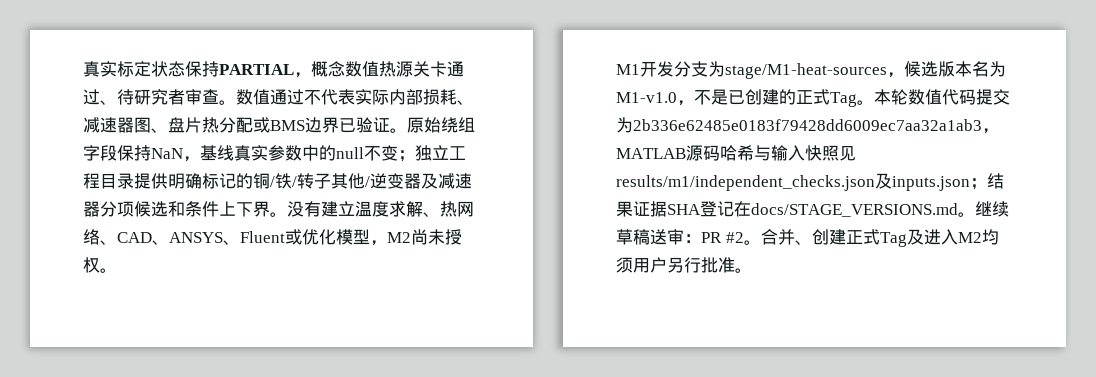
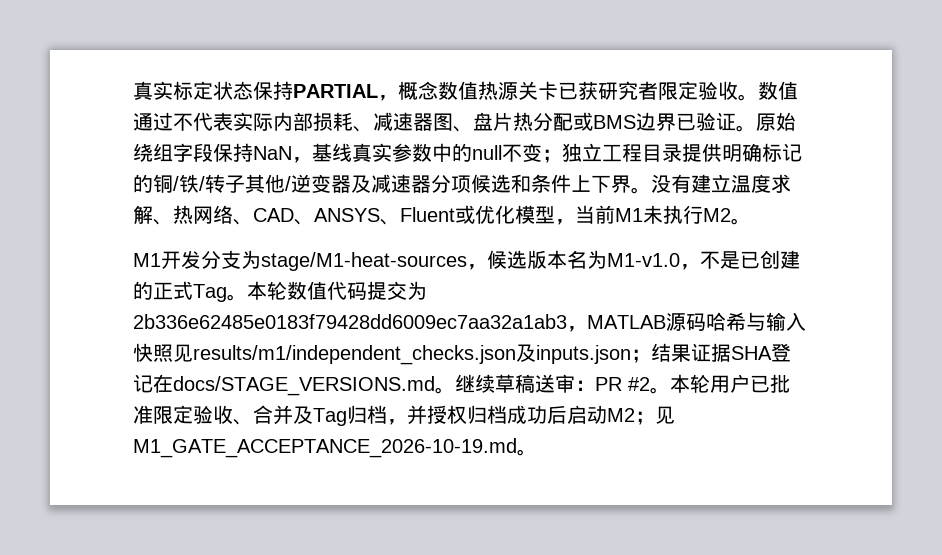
- 真实标定状态保持PARTIAL，概念数值热源关卡通过、待研究者审查。
+ 真实标定状态保持PARTIAL，概念数值热源关卡已获研究者限定验收。
- 没有建立温度求解、热网络、CAD、ANSYS、Fluent或优化模型，M2尚未授权。
+ 没有建立温度求解、热网络、CAD、ANSYS、Fluent或优化模型，当前M1未执行M2。
- 合并、创建正式Tag及进入M2均须用户另行批准。
+ 本轮用户已批准限定验收、合并及Tag归档，并授权归档成功后启动M2；见M1_GATE_ACCEPTANCE_2026-10-19.md。

